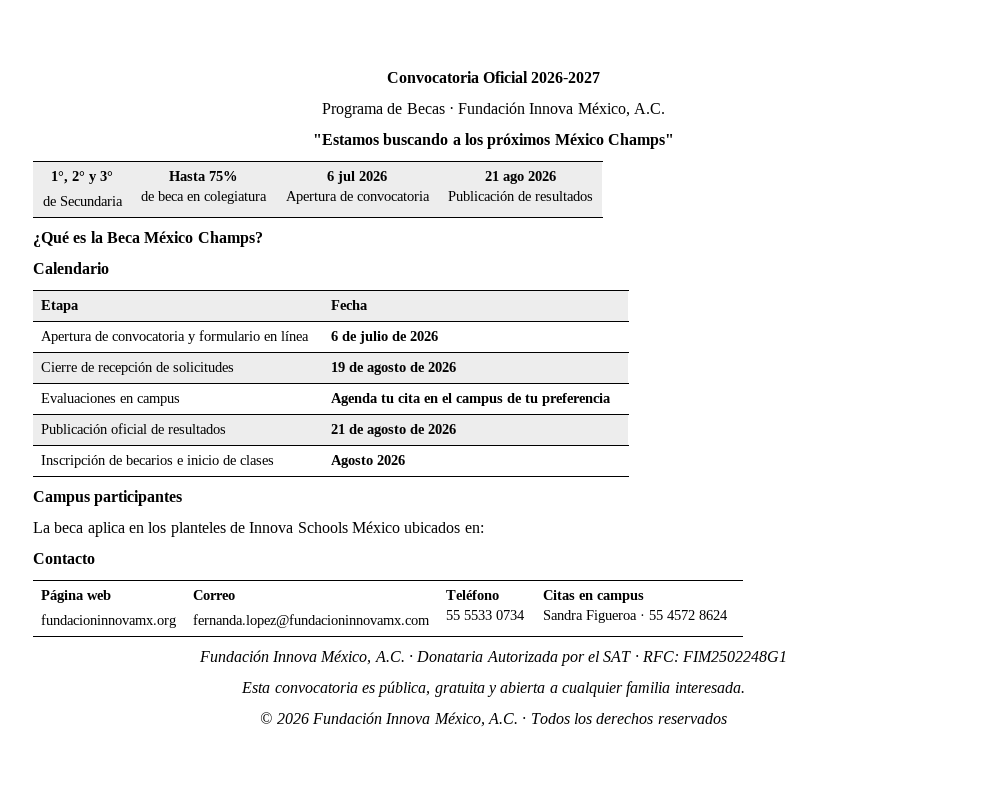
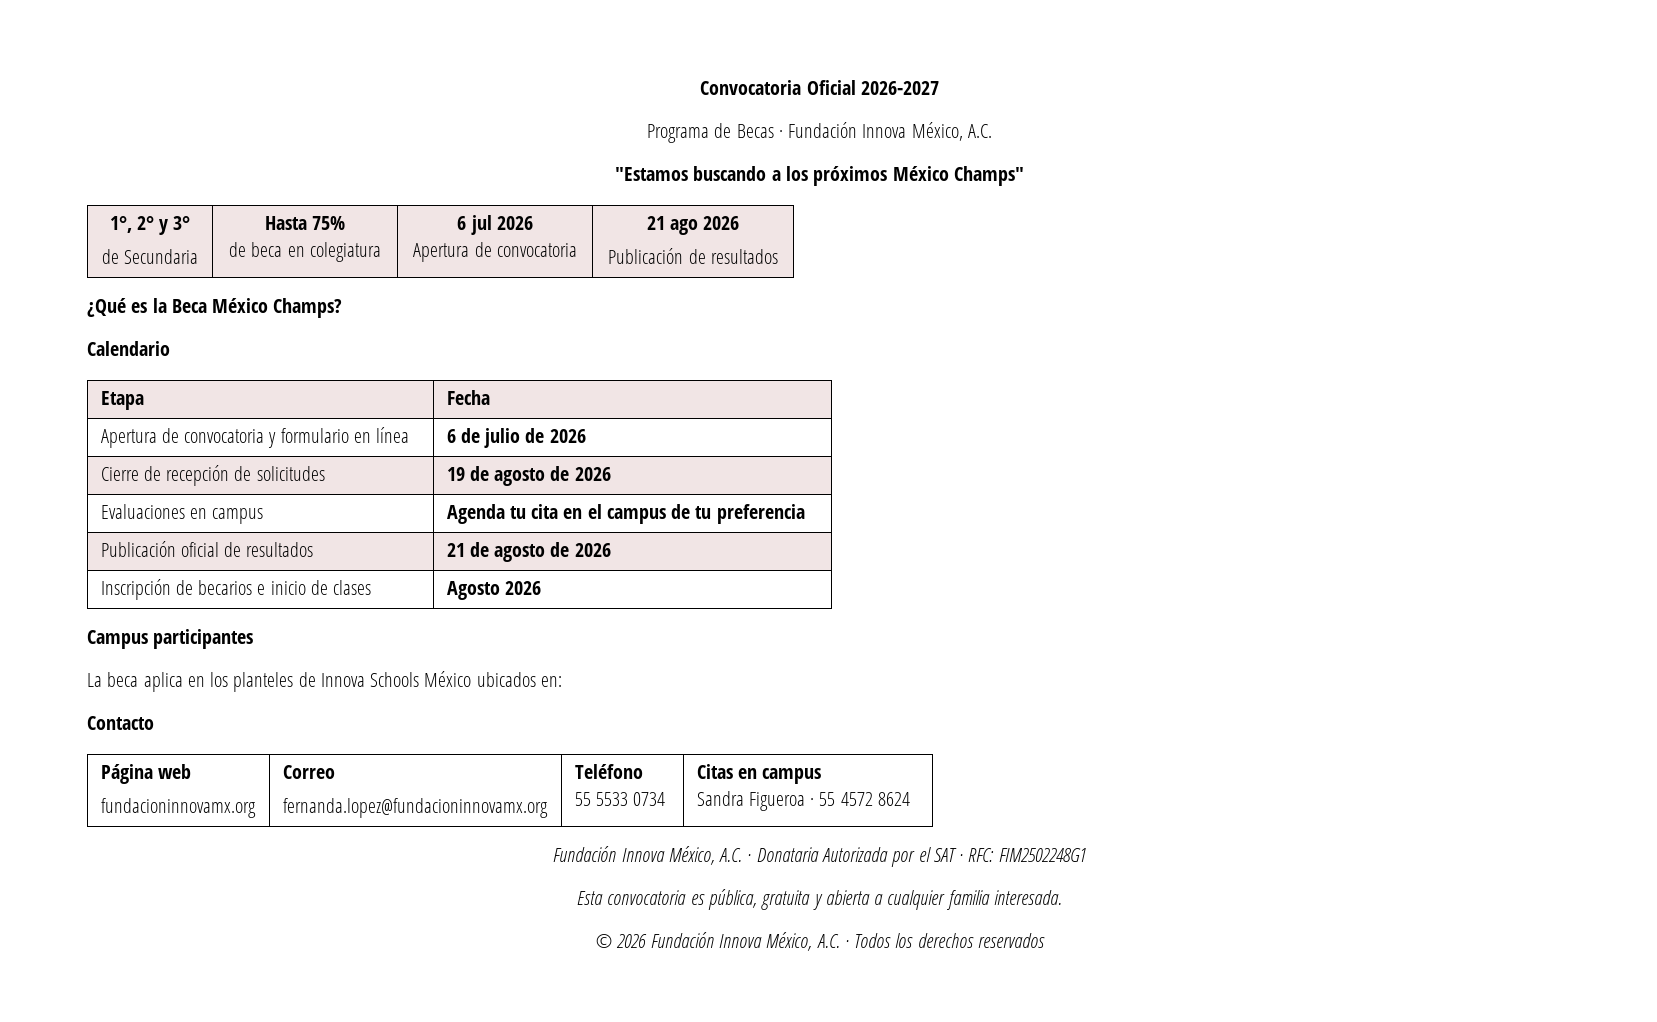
  Página web
  fundacioninnovamx.org | Correo
- fernanda.lopez@fundacioninnovamx.com | Teléfono
+ fernanda.lopez@fundacioninnovamx.org | Teléfono

